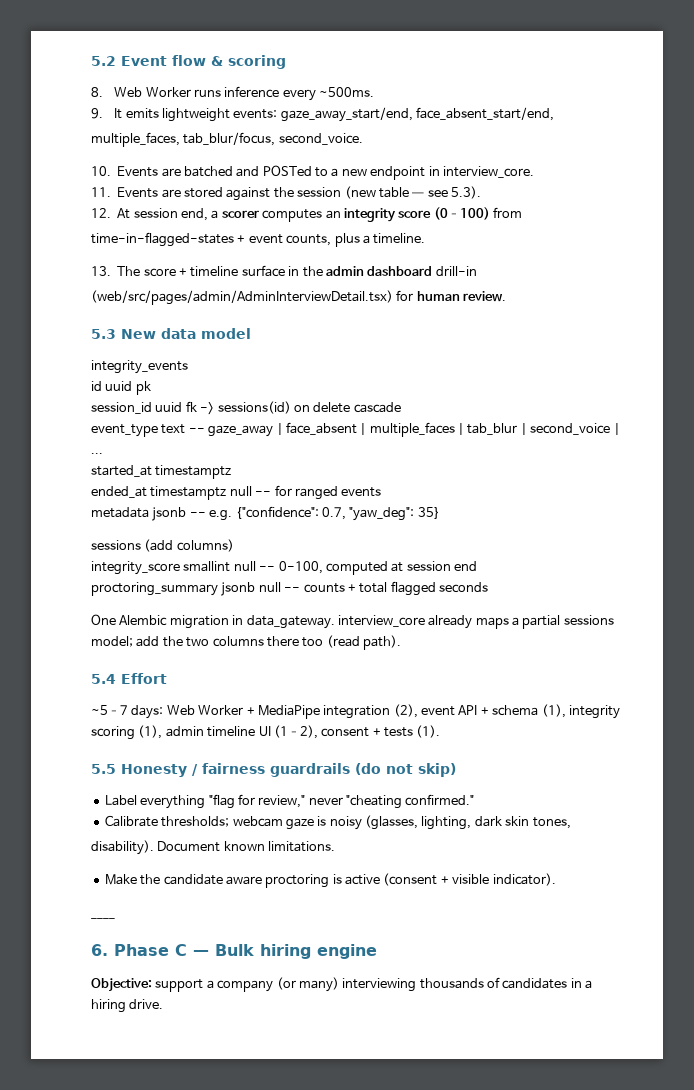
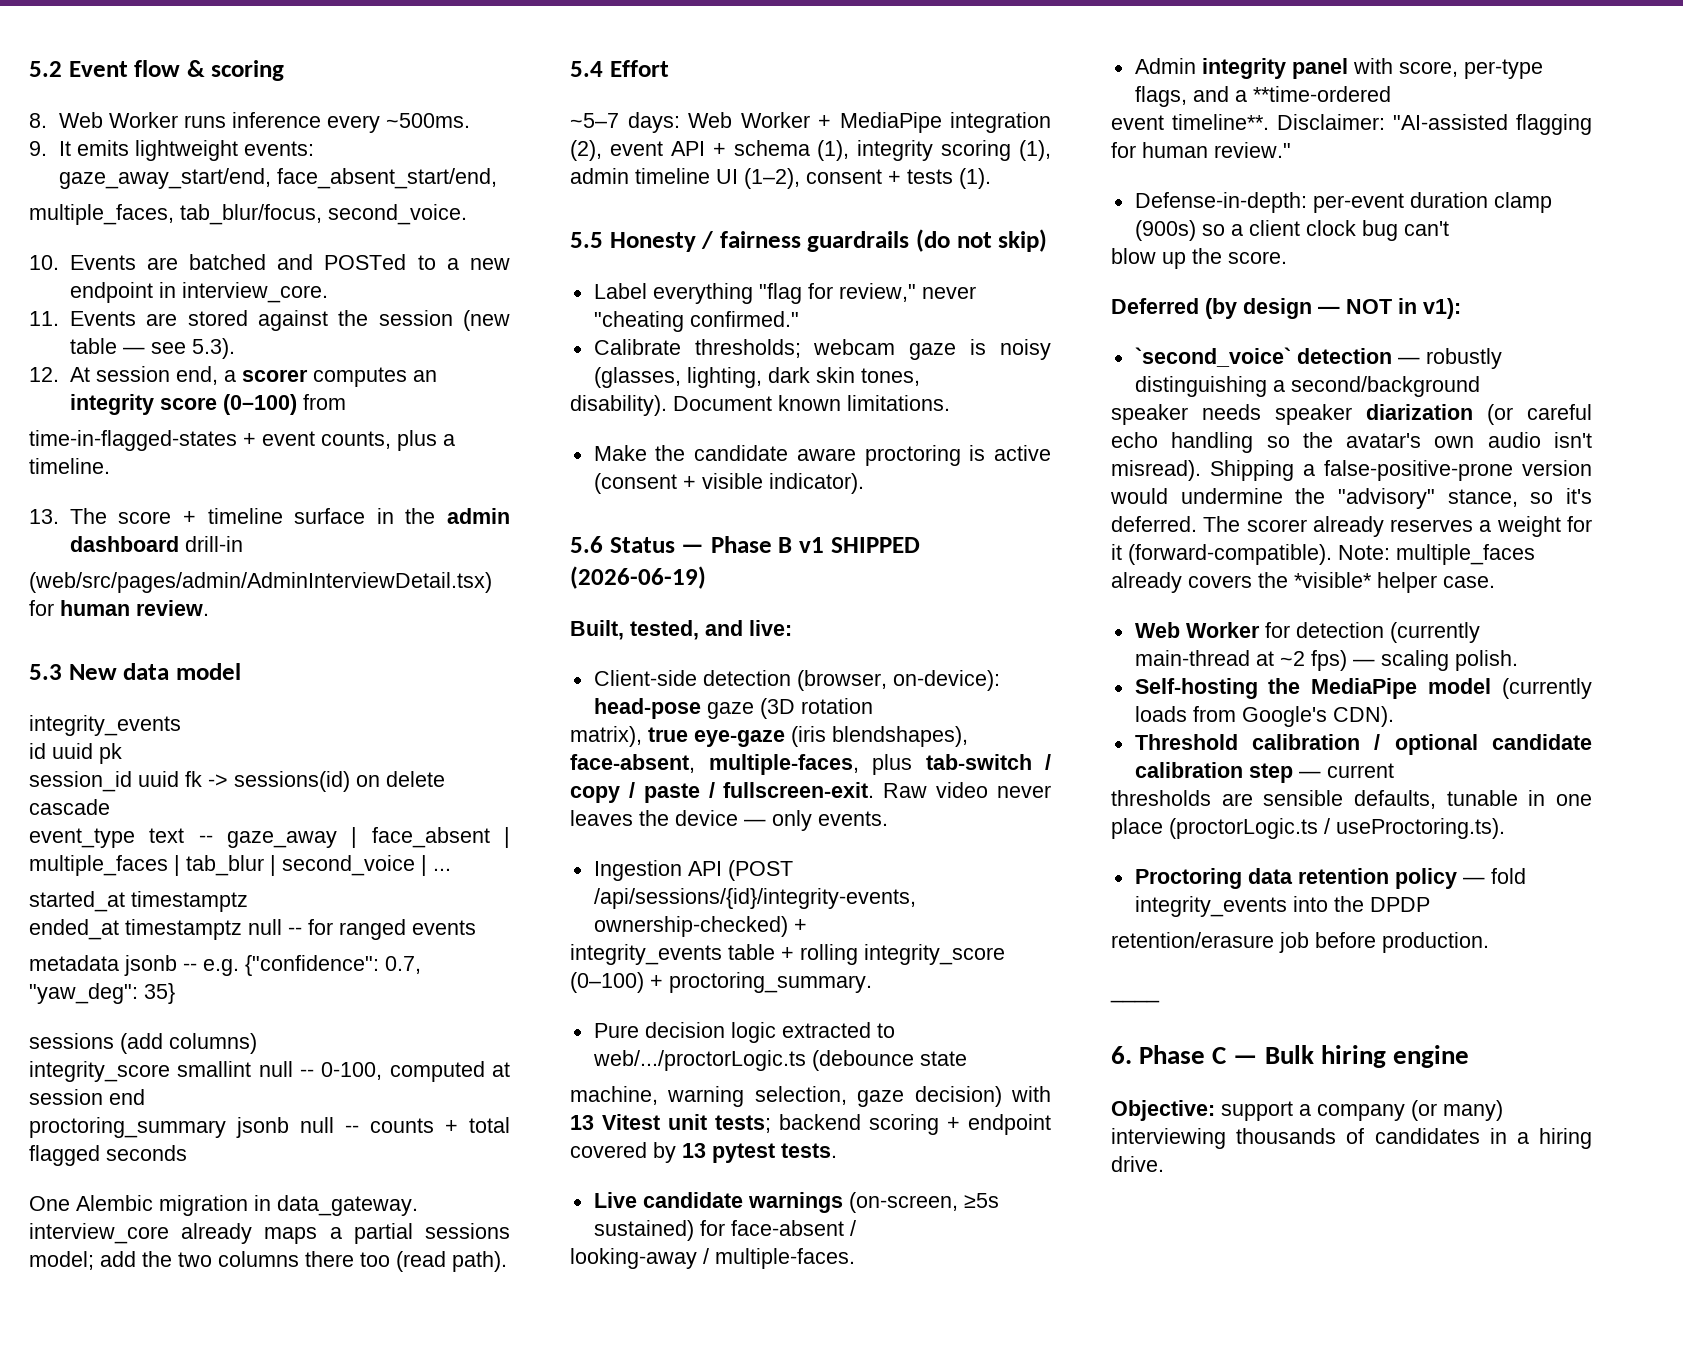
+ 5.6 Status — Phase B v1 SHIPPED (2026-06-19)
+ Built, tested, and live:
+ Client-side detection (browser, on-device): head-pose gaze (3D rotation
+ matrix), true eye-gaze (iris blendshapes), face-absent, multiple-faces, plus tab-switch / copy / paste / fullscreen-exit. Raw video never leaves the device — only events.
+ Ingestion API (POST /api/sessions/{id}/integrity-events, ownership-checked) +
+ integrity_events table + rolling integrity_score (0–100) + proctoring_summary.
+ Pure decision logic extracted to web/.../proctorLogic.ts (debounce state
+ machine, warning selection, gaze decision) with 13 Vitest unit tests; backend scoring + endpoint covered by 13 pytest tests.
+ Live candidate warnings (on-screen, ≥5s sustained) for face-absent /
+ looking-away / multiple-faces.
+ Admin integrity panel with score, per-type flags, and a **time-ordered
+ event timeline**. Disclaimer: "AI-assisted flagging for human review."
+ Defense-in-depth: per-event duration clamp (900s) so a client clock bug can't
+ blow up the score.
+ Deferred (by design — NOT in v1):
+ `second_voice` detection — robustly distinguishing a second/background
+ speaker needs speaker diarization (or careful echo handling so the avatar's own audio isn't misread). Shipping a false-positive-prone version would undermine the "advisory" stance, so it's deferred. The scorer already reserves a weight for it (forward-compatible). Note: multiple_faces already covers the *visible* helper case.
+ Web Worker for detection (currently main-thread at ~2 fps) — scaling polish.
+ Self-hosting the MediaPipe model (currently loads from Google's CDN).
+ Threshold calibration / optional candidate calibration step — current
+ thresholds are sensible defaults, tunable in one place (proctorLogic.ts / useProctoring.ts).
+ Proctoring data retention policy — fold integrity_events into the DPDP
+ retention/erasure job before production.

